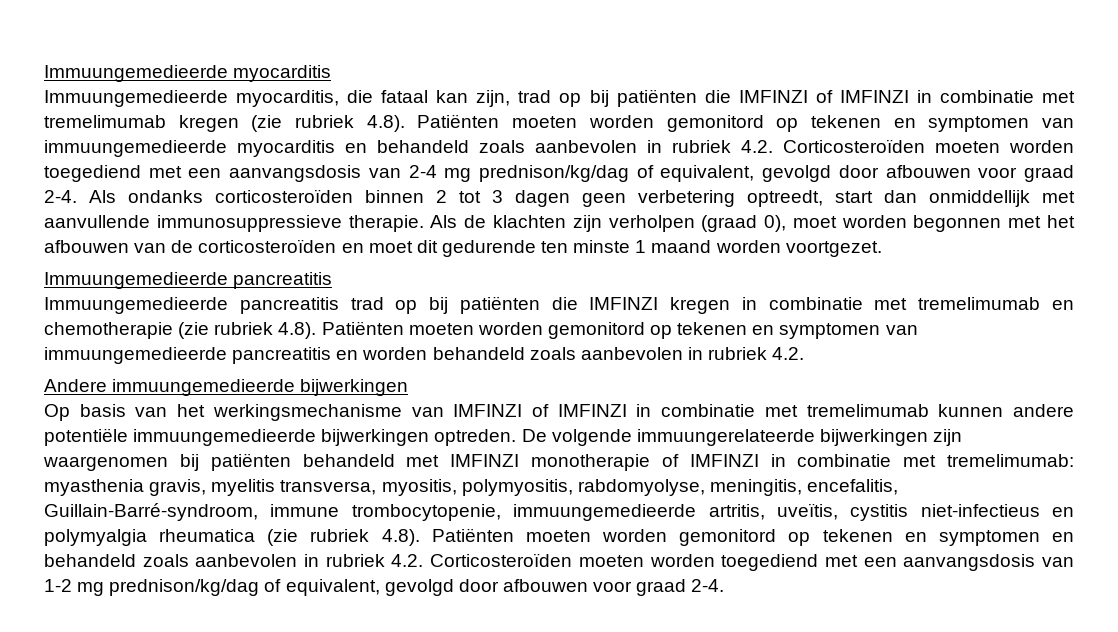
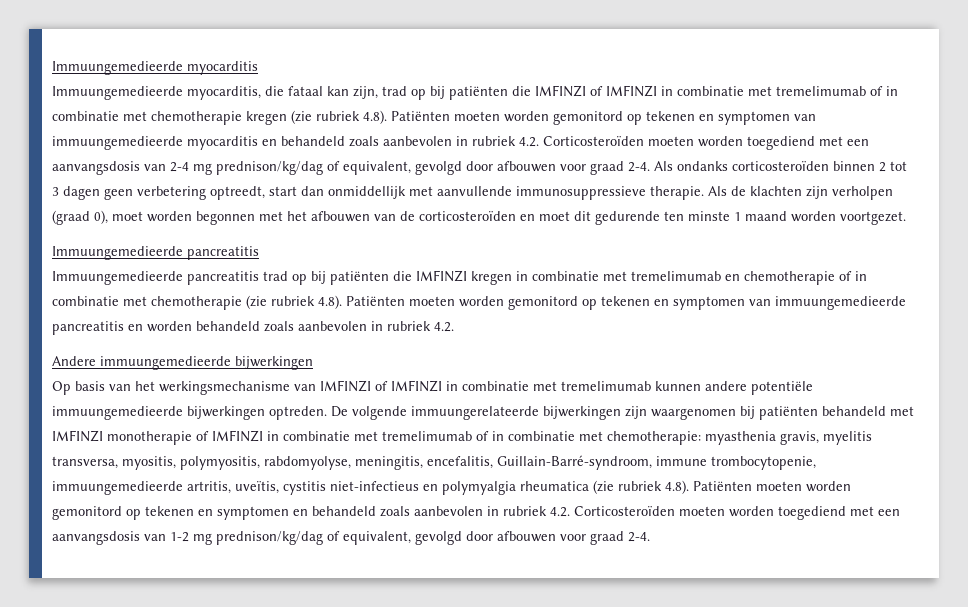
- Immuungemedieerde myocarditis, die fataal kan zijn, trad op bij patiënten die IMFINZI of IMFINZI in combinatie met tremelimumab kregen (zie rubriek 4.8). Patiënten moeten worden gemonitord op tekenen en symptomen van immuungemedieerde myocarditis en behandeld zoals aanbevolen in rubriek 4.2. Corticosteroïden moeten worden toegediend met een aanvangsdosis van 2-4 mg prednison/kg/dag of equivalent, gevolgd door afbouwen voor graad 2-4.
+ Immuungemedieerde myocarditis, die fataal kan zijn, trad op bij patiënten die IMFINZI of IMFINZI in combinatie met tremelimumab of in combinatie met chemotherapie kregen (zie rubriek 4.8). Patiënten moeten worden gemonitord op tekenen en symptomen van immuungemedieerde myocarditis en behandeld zoals aanbevolen in rubriek 4.2. Corticosteroïden moeten worden toegediend met een aanvangsdosis van 2-4 mg prednison/kg/dag of equivalent, gevolgd door afbouwen voor graad 2-4.
- Immuungemedieerde pancreatitis trad op bij patiënten die IMFINZI kregen in combinatie met tremelimumab en chemotherapie (zie rubriek 4.8). Patiënten moeten worden gemonitord op tekenen en symptomen van immuungemedieerde pancreatitis en worden behandeld zoals aanbevolen in rubriek 4.2.
+ Immuungemedieerde pancreatitis trad op bij patiënten die IMFINZI kregen in combinatie met tremelimumab en chemotherapie of in combinatie met chemotherapie (zie rubriek 4.8). Patiënten moeten worden gemonitord op tekenen en symptomen van immuungemedieerde pancreatitis en worden behandeld zoals aanbevolen in rubriek 4.2.
- De volgende immuungerelateerde bijwerkingen zijn waargenomen bij patiënten behandeld met IMFINZI monotherapie of IMFINZI in combinatie met tremelimumab:
+ De volgende immuungerelateerde bijwerkingen zijn waargenomen bij patiënten behandeld met IMFINZI monotherapie of IMFINZI in combinatie met tremelimumab of in combinatie met chemotherapie:

